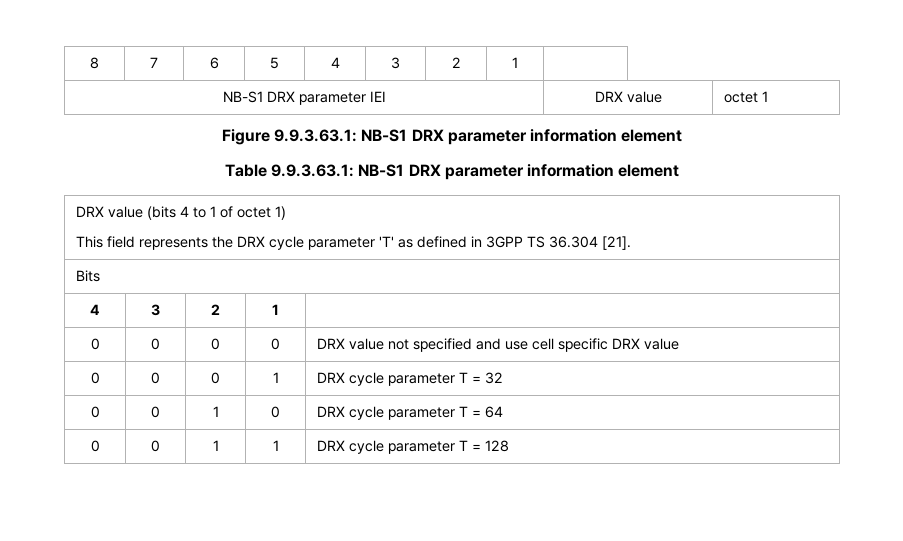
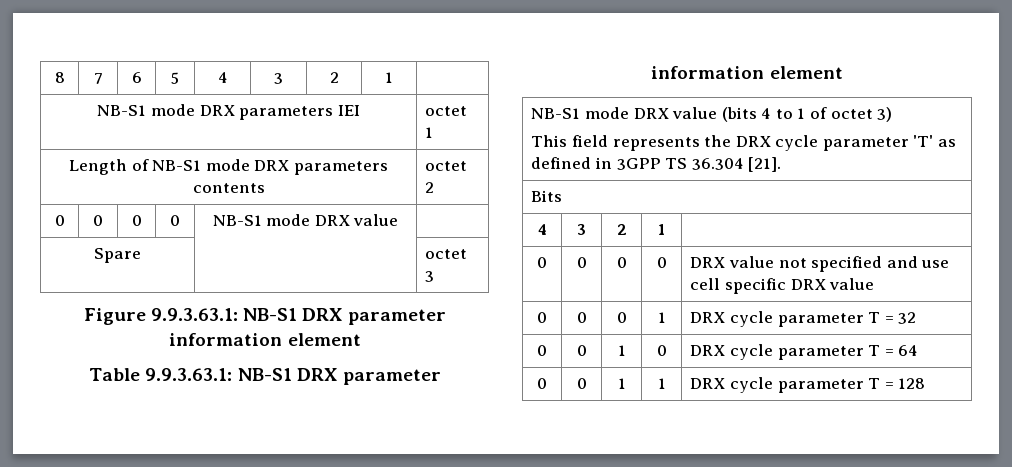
- NB-S1 DRX parameter IEI | DRX value | octet 1
+ NB-S1 mode DRX parameters IEI | octet 1
+ Length of NB-S1 mode DRX parameters contents | octet 2
+ 0 | 0 | 0 | 0 | NB-S1 mode DRX value |
+ Spare | | octet 3
- DRX value (bits 4 to 1 of octet 1)
+ NB-S1 mode DRX value (bits 4 to 1 of octet 3)

